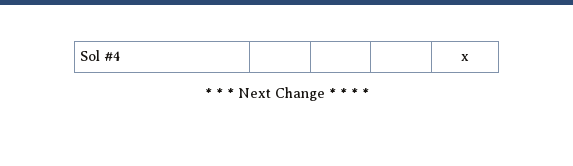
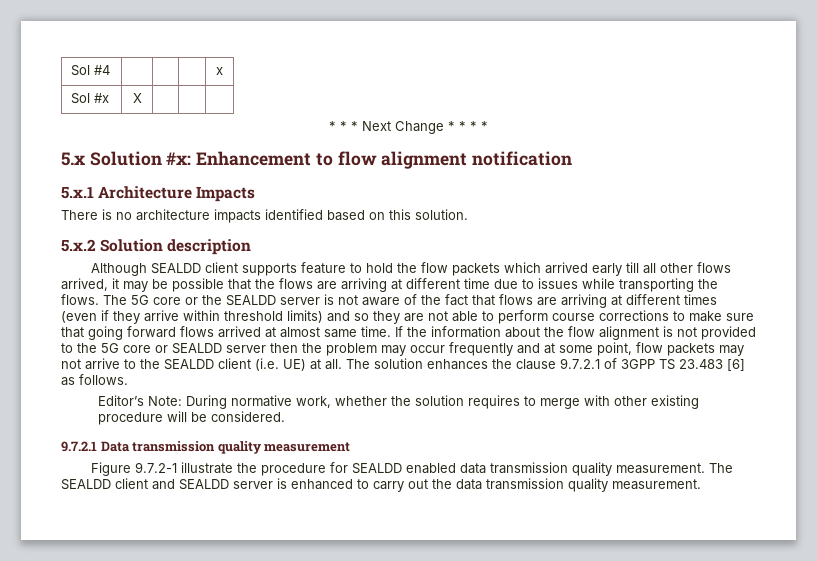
+ Sol #x | X | | |
+ 5.x Solution #x: Enhancement to flow alignment notification
+ 5.x.1 Architecture Impacts
+ There is no architecture impacts identified based on this solution.
+ 5.x.2 Solution description
+ Although SEALDD client supports feature to hold the flow packets which arrived early till all other flows arrived, it may be possible that the flows are arriving at different time due to issues while transporting the flows. The 5G core or the SEALDD server is not aware of the fact that flows are arriving at different times (even if they arrive within threshold limits) and so they are not able to perform course corrections to make sure that going forward flows arrived at almost same time. If the information about the flow alignment is not provided to the 5G core or SEALDD server then the problem may occur frequently and at some point, flow packets may not arrive to the SEALDD client (i.e. UE) at all. The solution enhances the clause 9.7.2.1 of 3GPP TS 23.483 [6] as follows.
+ Editor’s Note: During normative work, whether the solution requires to merge with other existing procedure will be considered.
+ 9.7.2.1 Data transmission quality measurement
+ Figure 9.7.2-1 illustrate the procedure for SEALDD enabled data transmission quality measurement. The SEALDD client and SEALDD server is enhanced to carry out the data transmission quality measurement.

